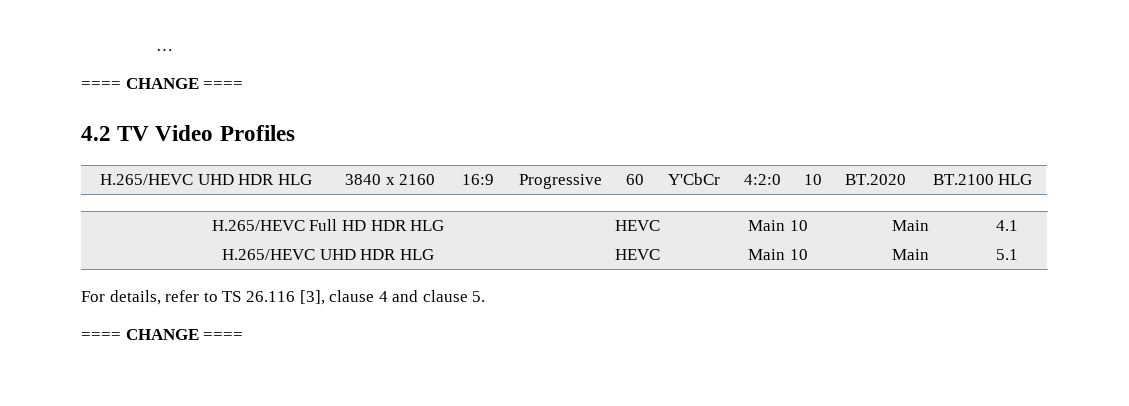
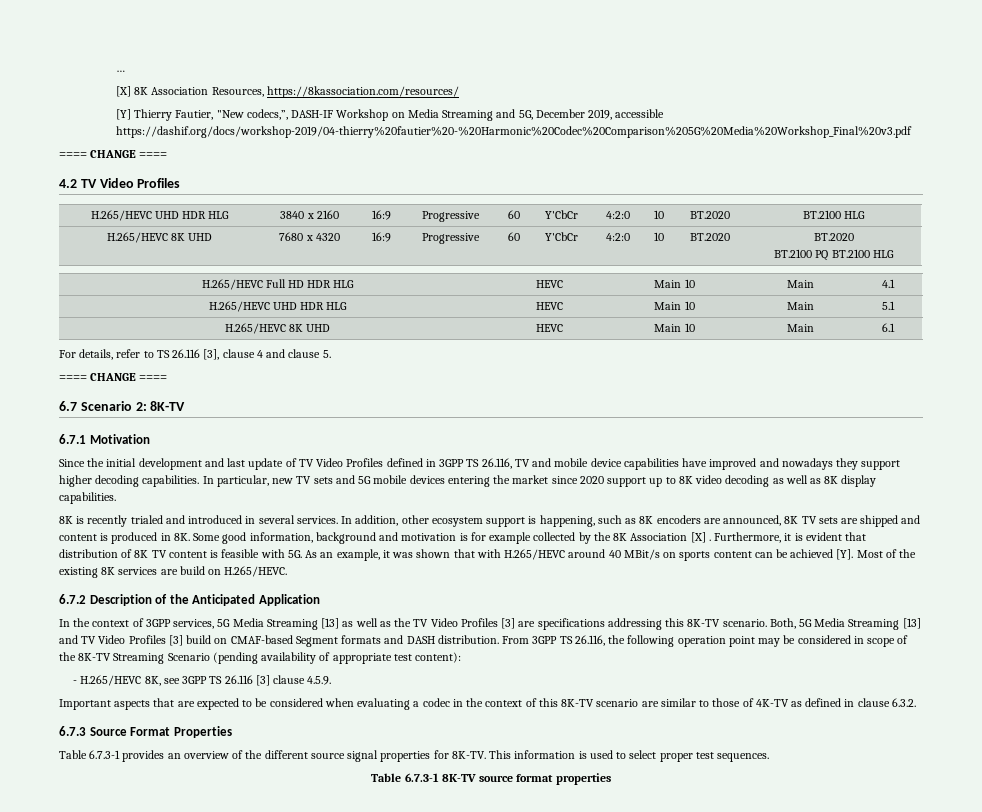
+ [X] 8K Association Resources, https://8kassociation.com/resources/
+ [Y] Thierry Fautier, "New codecs,”, DASH-IF Workshop on Media Streaming and 5G, December 2019, accessible https://dashif.org/docs/workshop-2019/04-thierry%20fautier%20-%20Harmonic%20Codec%20Comparison%205G%20Media%20Workshop_Final%20v3.pdf
+ H.265/HEVC 8K UHD | 7680 x 4320 | 16:9 | Progressive | 60 | Y'CbCr | 4:2:0 | 10 | BT.2020 | BT.2020
+ BT.2100 PQ BT.2100 HLG
+ H.265/HEVC 8K UHD | HEVC | Main 10 | Main | 6.1
+ 6.7 Scenario 2: 8K-TV
+ 6.7.1 Motivation
+ Since the initial development and last update of TV Video Profiles defined in 3GPP TS 26.116, TV and mobile device capabilities have improved and nowadays they support higher decoding capabilities. In particular, new TV sets and 5G mobile devices entering the market since 2020 support up to 8K video decoding as well as 8K display capabilities.
+ 8K is recently trialed and introduced in several services. In addition, other ecosystem support is happening, such as 8K encoders are announced, 8K TV sets are shipped and content is produced in 8K. Some good information, background and motivation is for example collected by the 8K Association [X] . Furthermore, it is evident that distribution of 8K TV content is feasible with 5G. As an example, it was shown that with H.265/HEVC around 40 MBit/s on sports content can be achieved [Y]. Most of the existing 8K services are build on H.265/HEVC.
+ 6.7.2 Description of the Anticipated Application
+ In the context of 3GPP services, 5G Media Streaming [13] as well as the TV Video Profiles [3] are specifications addressing this 8K-TV scenario. Both, 5G Media Streaming [13] and TV Video Profiles [3] build on CMAF-based Segment formats and DASH distribution. From 3GPP TS 26.116, the following operation point may be considered in scope of the 8K-TV Streaming Scenario (pending availability of appropriate test content):
+ - H.265/HEVC 8K, see 3GPP TS 26.116 [3] clause 4.5.9.
+ Important aspects that are expected to be considered when evaluating a codec in the context of this 8K-TV scenario are similar to those of 4K-TV as defined in clause 6.3.2.
+ 6.7.3 Source Format Properties
+ Table 6.7.3-1 provides an overview of the different source signal properties for 8K-TV. This information is used to select proper test sequences.
+ Table 6.7.3-1 8K-TV source format properties

